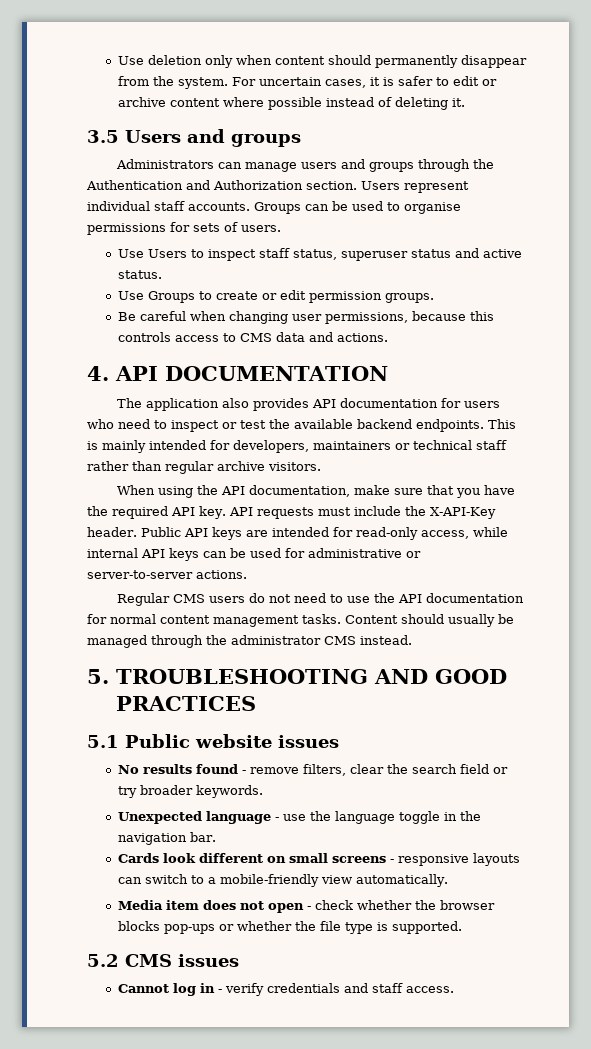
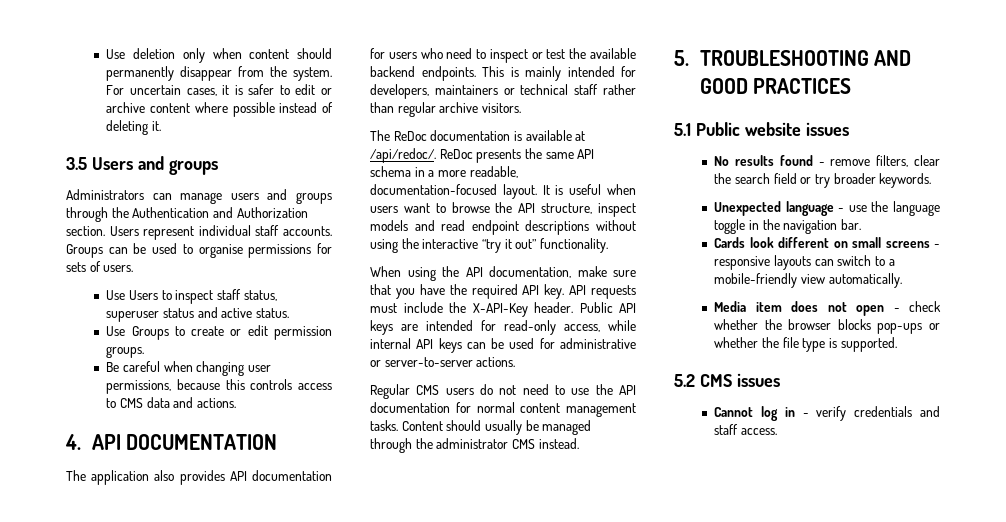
+ The ReDoc documentation is available at /api/redoc/. ReDoc presents the same API schema in a more readable, documentation-focused layout. It is useful when users want to browse the API structure, inspect models and read endpoint descriptions without using the interactive “try it out” functionality.

